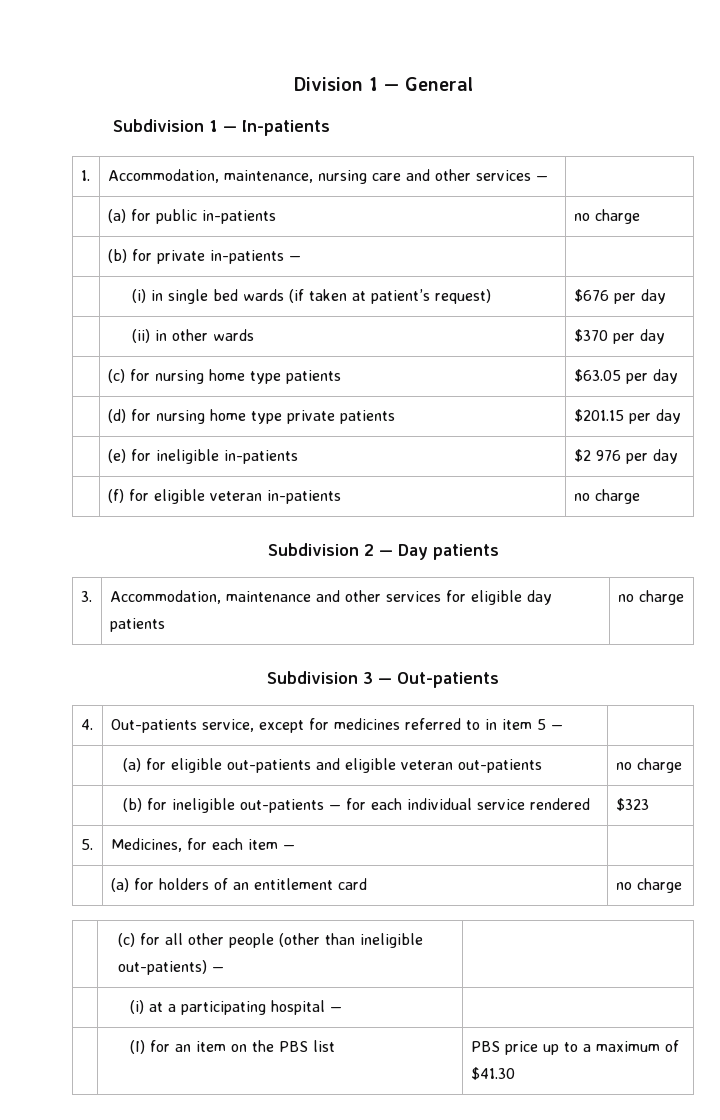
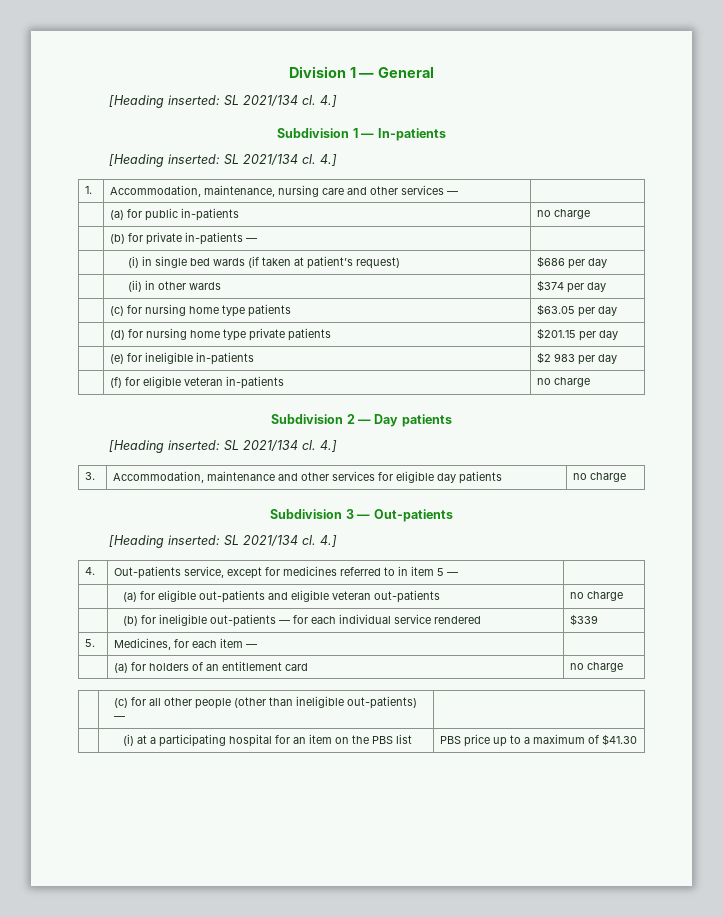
  Division 1 — General
+ [Heading inserted: SL 2021/134 cl. 4.]
  Subdivision 1 — In-patients
+ [Heading inserted: SL 2021/134 cl. 4.]
- | (i) in single bed wards (if taken at patient’s request) | $676 per day
+ | (i) in single bed wards (if taken at patient’s request) | $686 per day
- | (ii) in other wards | $370 per day
+ | (ii) in other wards | $374 per day
- | (e) for ineligible in-patients | $2 976 per day
+ | (e) for ineligible in-patients | $2 983 per day
  Subdivision 2 — Day patients
+ [Heading inserted: SL 2021/134 cl. 4.]
  Subdivision 3 — Out-patients
+ [Heading inserted: SL 2021/134 cl. 4.]
- | (b) for ineligible out-patients — for each individual service rendered | $323
+ | (b) for ineligible out-patients — for each individual service rendered | $339
- | (i) at a participating hospital — |
- | (I) for an item on the PBS list | PBS price up to a maximum of $41.30
+ | (i) at a participating hospital for an item on the PBS list | PBS price up to a maximum of $41.30

